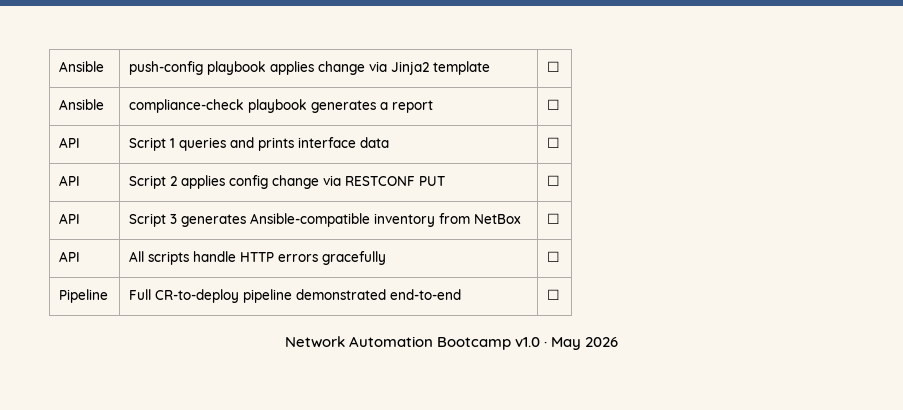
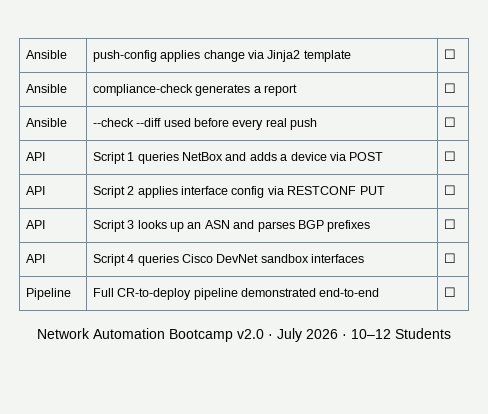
- Ansible | push-config playbook applies change via Jinja2 template | ☐
+ Ansible | push-config applies change via Jinja2 template | ☐
- Ansible | compliance-check playbook generates a report | ☐
+ Ansible | compliance-check generates a report | ☐
- API | Script 1 queries and prints interface data | ☐
+ Ansible | --check --diff used before every real push | ☐
+ API | Script 1 queries NetBox and adds a device via POST | ☐
- API | Script 2 applies config change via RESTCONF PUT | ☐
+ API | Script 2 applies interface config via RESTCONF PUT | ☐
- API | Script 3 generates Ansible-compatible inventory from NetBox | ☐
- API | All scripts handle HTTP errors gracefully | ☐
+ API | Script 3 looks up an ASN and parses BGP prefixes | ☐
+ API | Script 4 queries Cisco DevNet sandbox interfaces | ☐
- Network Automation Bootcamp v1.0 · May 2026
+ Network Automation Bootcamp v2.0 · July 2026 · 10–12 Students

